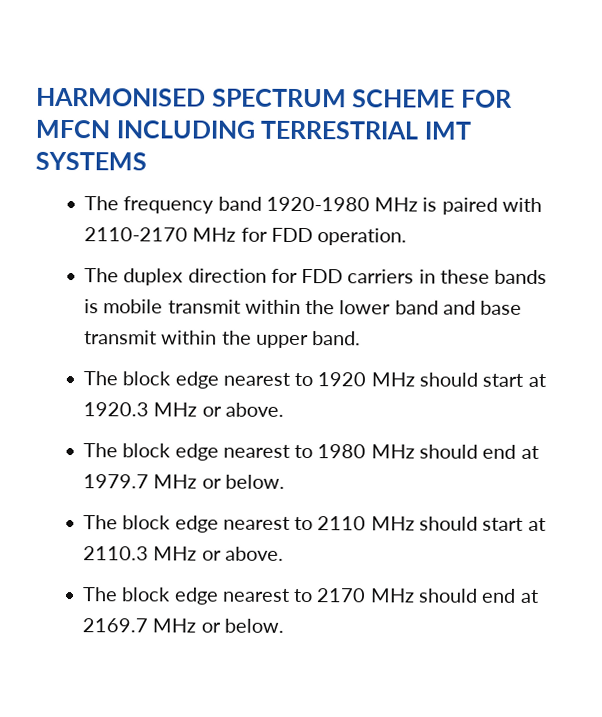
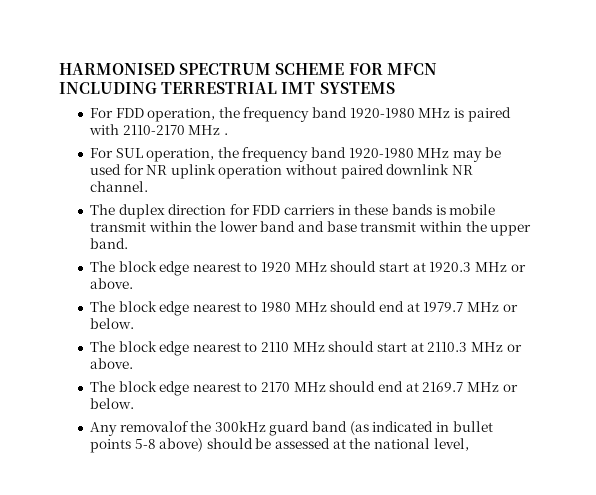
- The frequency band 1920-1980 MHz is paired with 2110-2170 MHz for FDD operation.
+ For FDD operation, the frequency band 1920-1980 MHz is paired with 2110-2170 MHz .
+ For SUL operation, the frequency band 1920-1980 MHz may be used for NR uplink operation without paired downlink NR channel.
+ Any removalof the 300kHz guard band (as indicated in bullet points 5-8 above) should be assessed at the national level,

